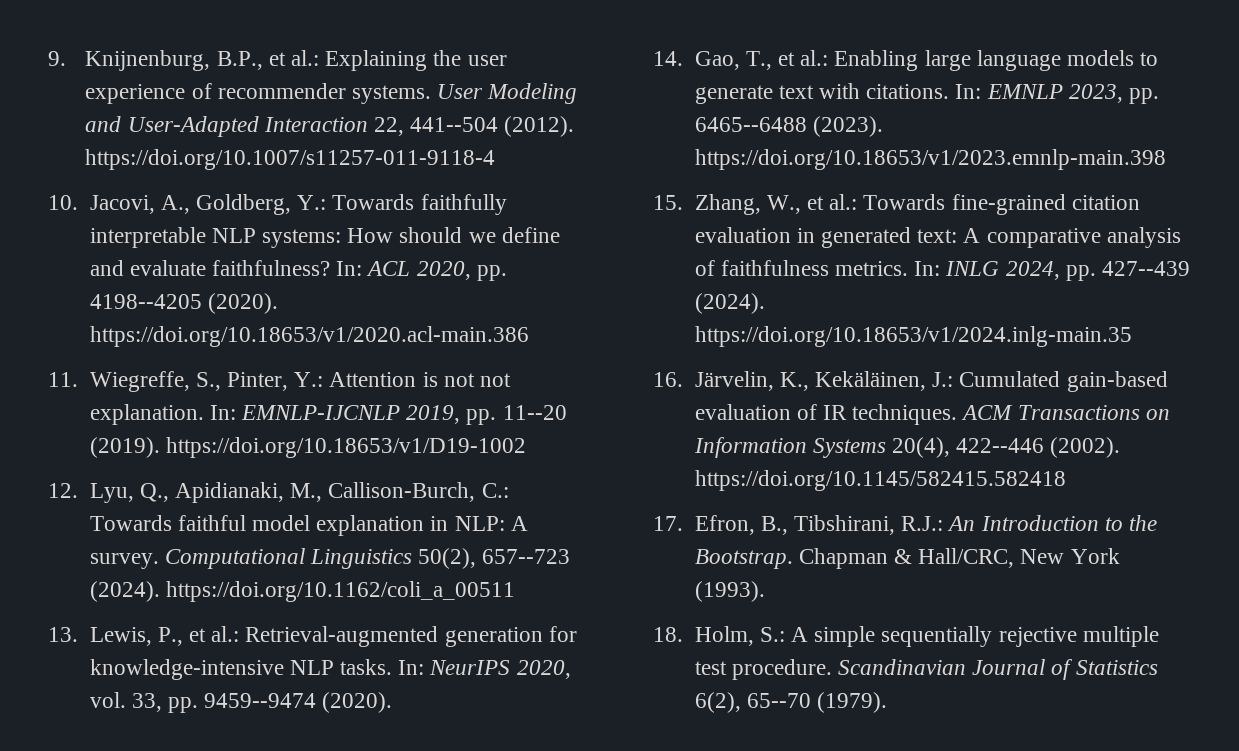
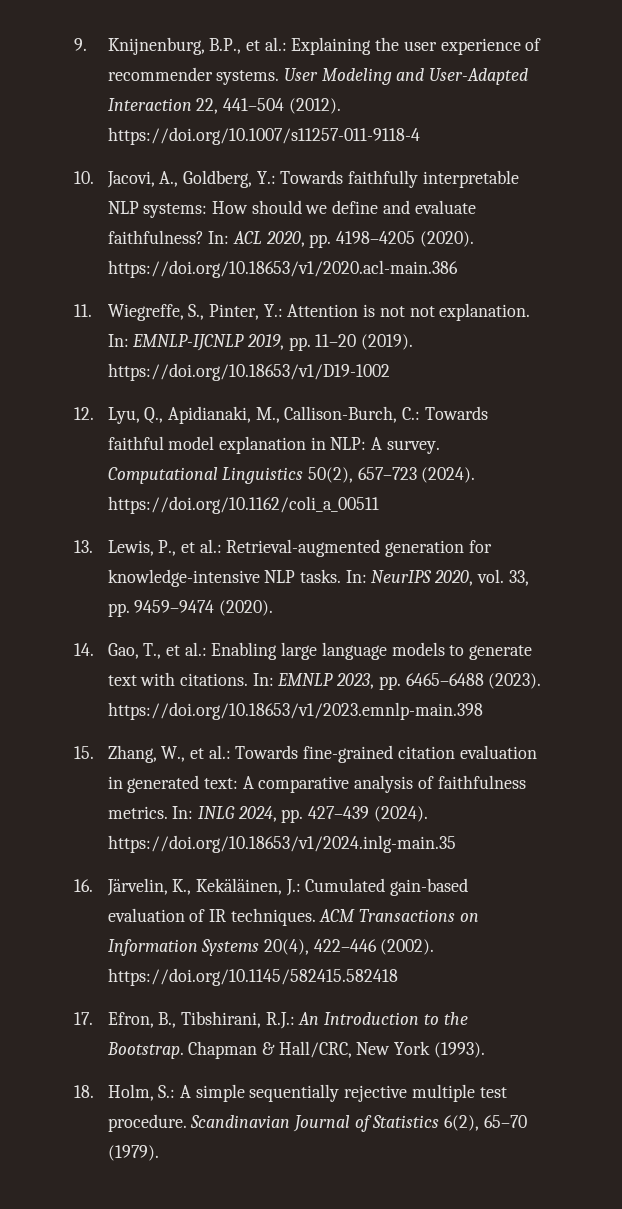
- User Modeling and User-Adapted Interaction 22, 441--504 (2012). https://doi.org/10.1007/s11257-011-9118-4
+ User Modeling and User-Adapted Interaction 22, 441–504 (2012). https://doi.org/10.1007/s11257-011-9118-4
- In: ACL 2020, pp. 4198--4205 (2020). https://doi.org/10.18653/v1/2020.acl-main.386
+ In: ACL 2020, pp. 4198–4205 (2020). https://doi.org/10.18653/v1/2020.acl-main.386
- In: EMNLP-IJCNLP 2019, pp. 11--20 (2019). https://doi.org/10.18653/v1/D19-1002
+ In: EMNLP-IJCNLP 2019, pp. 11–20 (2019). https://doi.org/10.18653/v1/D19-1002
- Computational Linguistics 50(2), 657--723 (2024). https://doi.org/10.1162/coli_a_00511
+ Computational Linguistics 50(2), 657–723 (2024). https://doi.org/10.1162/coli_a_00511
- In: NeurIPS 2020, vol. 33, pp. 9459--9474 (2020).
+ In: NeurIPS 2020, vol. 33, pp. 9459–9474 (2020).
- In: EMNLP 2023, pp. 6465--6488 (2023). https://doi.org/10.18653/v1/2023.emnlp-main.398
+ In: EMNLP 2023, pp. 6465–6488 (2023). https://doi.org/10.18653/v1/2023.emnlp-main.398
- In: INLG 2024, pp. 427--439 (2024). https://doi.org/10.18653/v1/2024.inlg-main.35
+ In: INLG 2024, pp. 427–439 (2024). https://doi.org/10.18653/v1/2024.inlg-main.35
- ACM Transactions on Information Systems 20(4), 422--446 (2002). https://doi.org/10.1145/582415.582418
+ ACM Transactions on Information Systems 20(4), 422–446 (2002). https://doi.org/10.1145/582415.582418
- Scandinavian Journal of Statistics 6(2), 65--70 (1979).
+ Scandinavian Journal of Statistics 6(2), 65–70 (1979).

